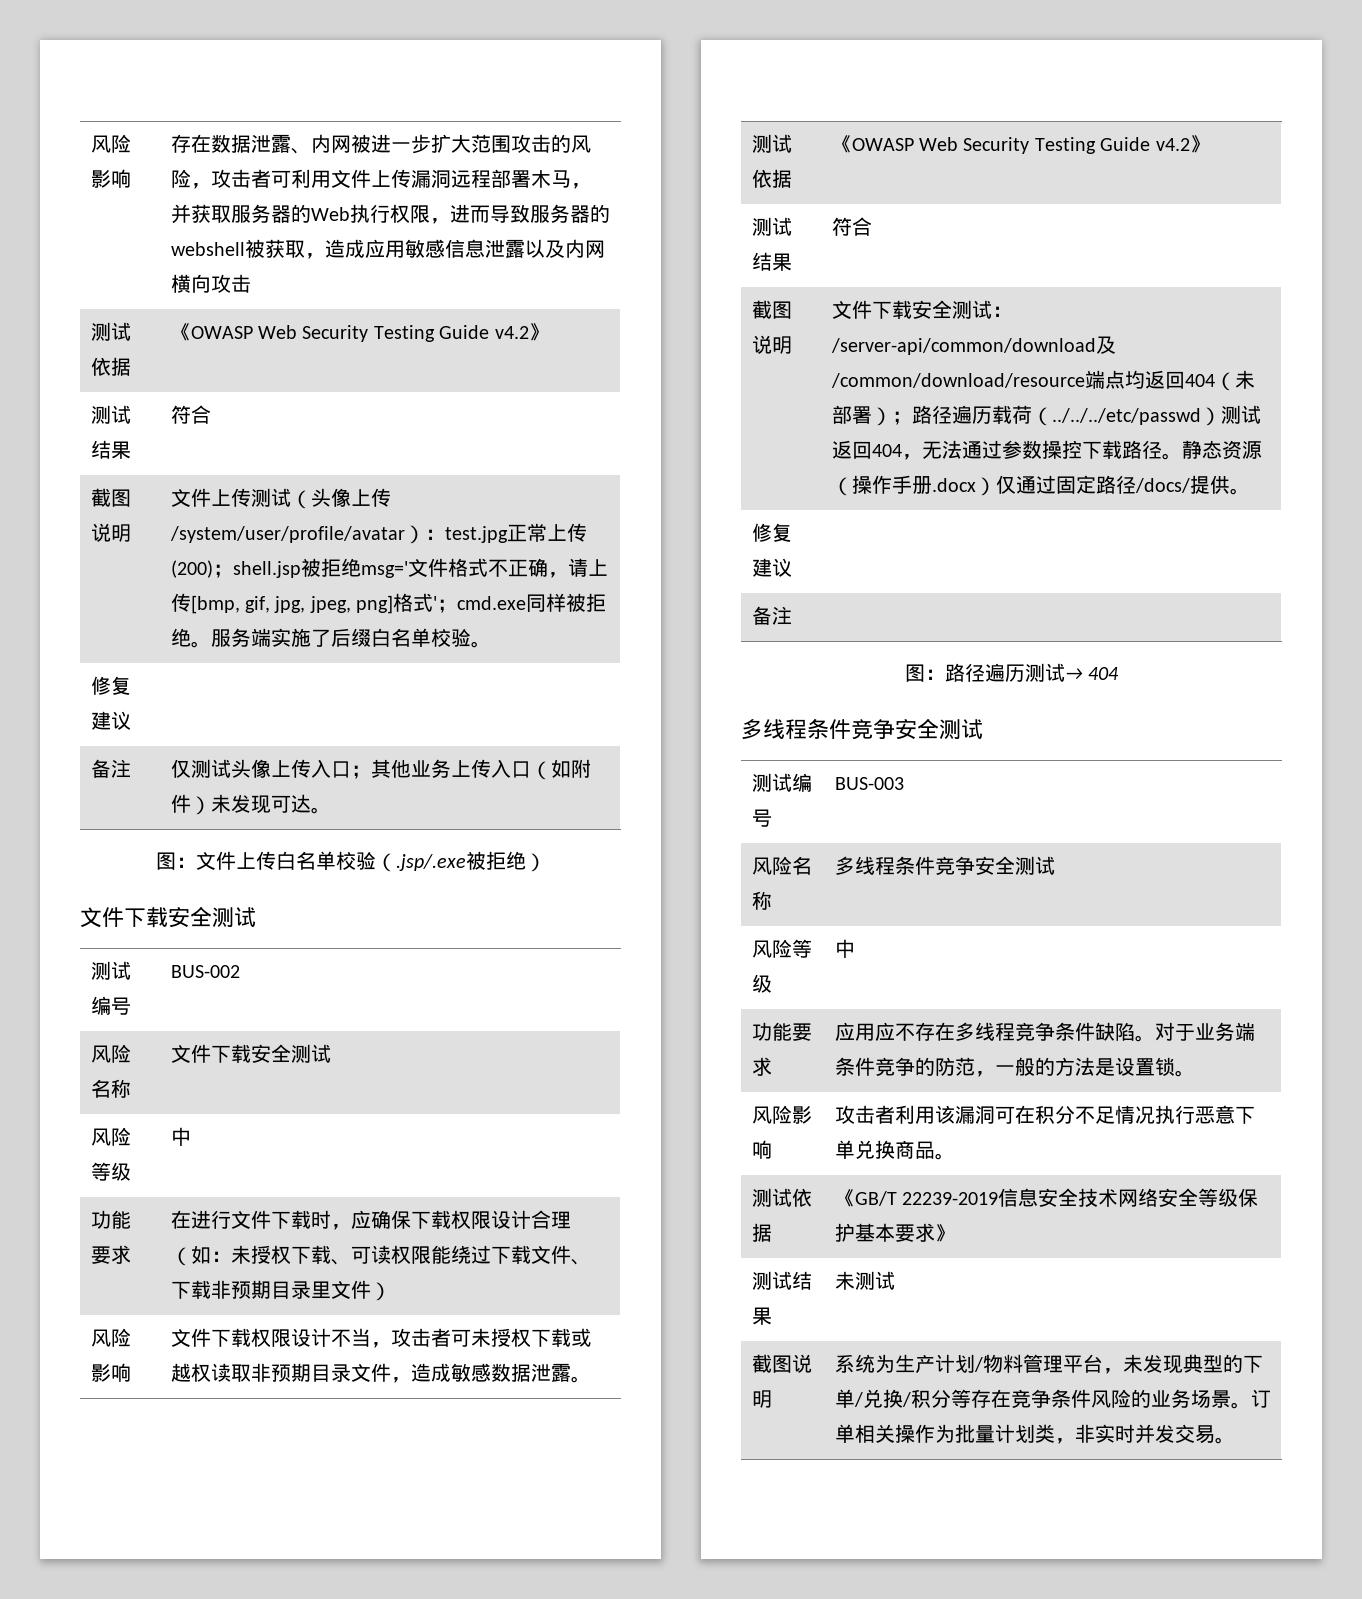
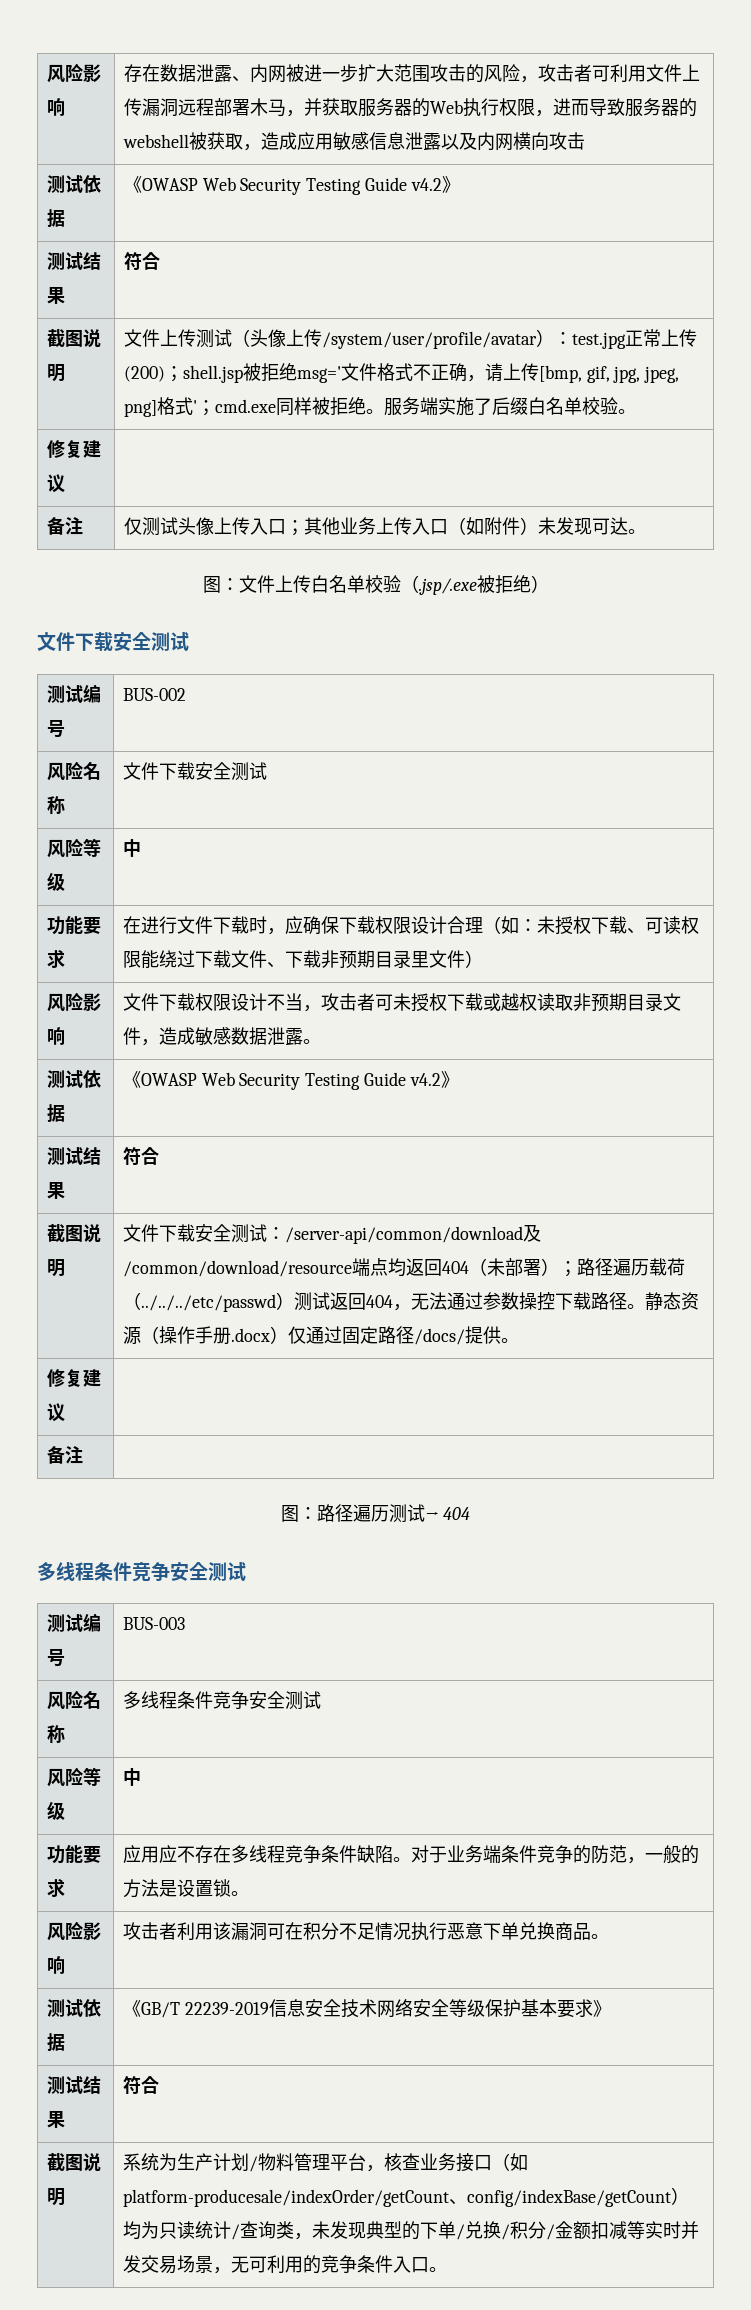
  测试依据 | 《GB/T 22239-2019信息安全技术网络安全等级保护基本要求》
- 测试结果 | 未测试
+ 测试结果 | 符合
- 系统为生产计划/物料管理平台，未发现典型的下单/兑换/积分等存在竞争条件风险的业务场景。订单相关操作为批量计划类，非实时并发交易。
+ 系统为生产计划/物料管理平台，核查业务接口（如platform-producesale/indexOrder/getCount、config/indexBase/getCount）均为只读统计/查询类，未发现典型的下单/兑换/积分/金额扣减等实时并发交易场景，无可利用的竞争条件入口。

